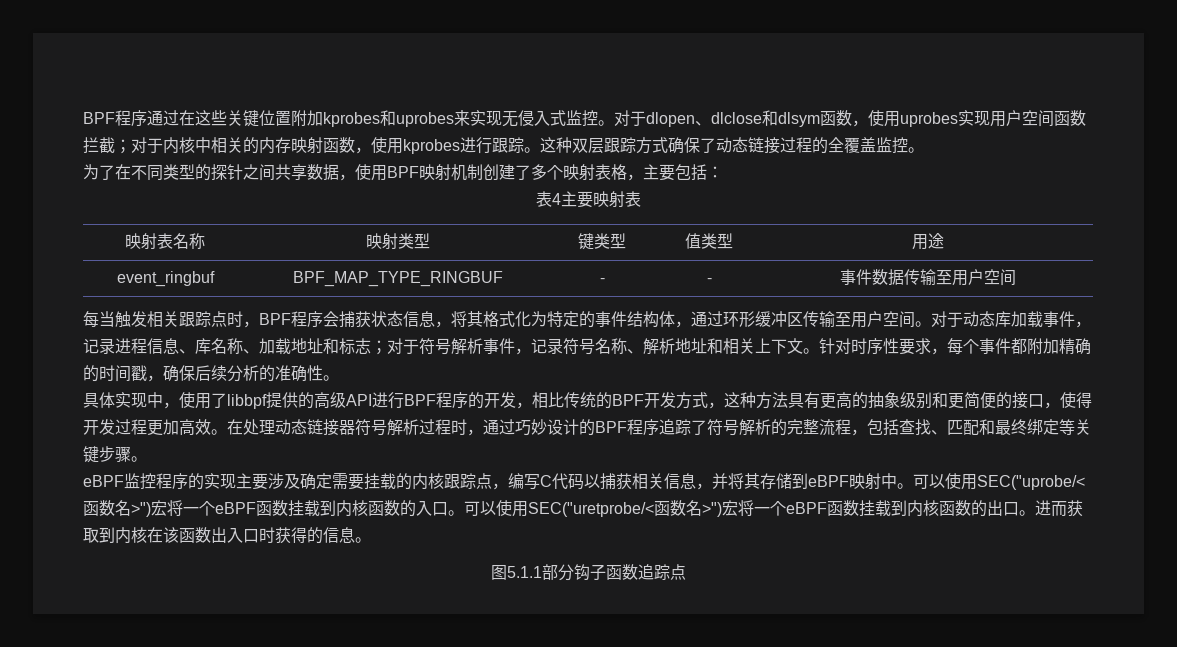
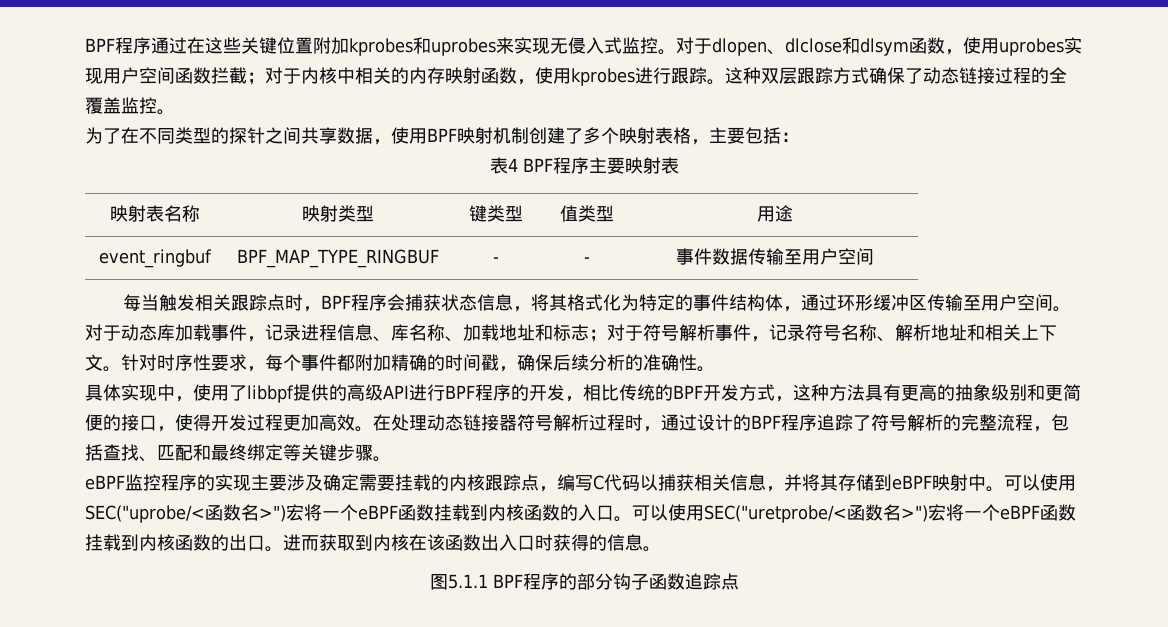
- 表4主要映射表
+ 表4 BPF程序主要映射表
- 在处理动态链接器符号解析过程时，通过巧妙设计的BPF程序追踪了符号解析的完整流程，包括查找、匹配和最终绑定等关键步骤。
+ 在处理动态链接器符号解析过程时，通过设计的BPF程序追踪了符号解析的完整流程，包括查找、匹配和最终绑定等关键步骤。
- 图5.1.1部分钩子函数追踪点
+ 图5.1.1 BPF程序的部分钩子函数追踪点

